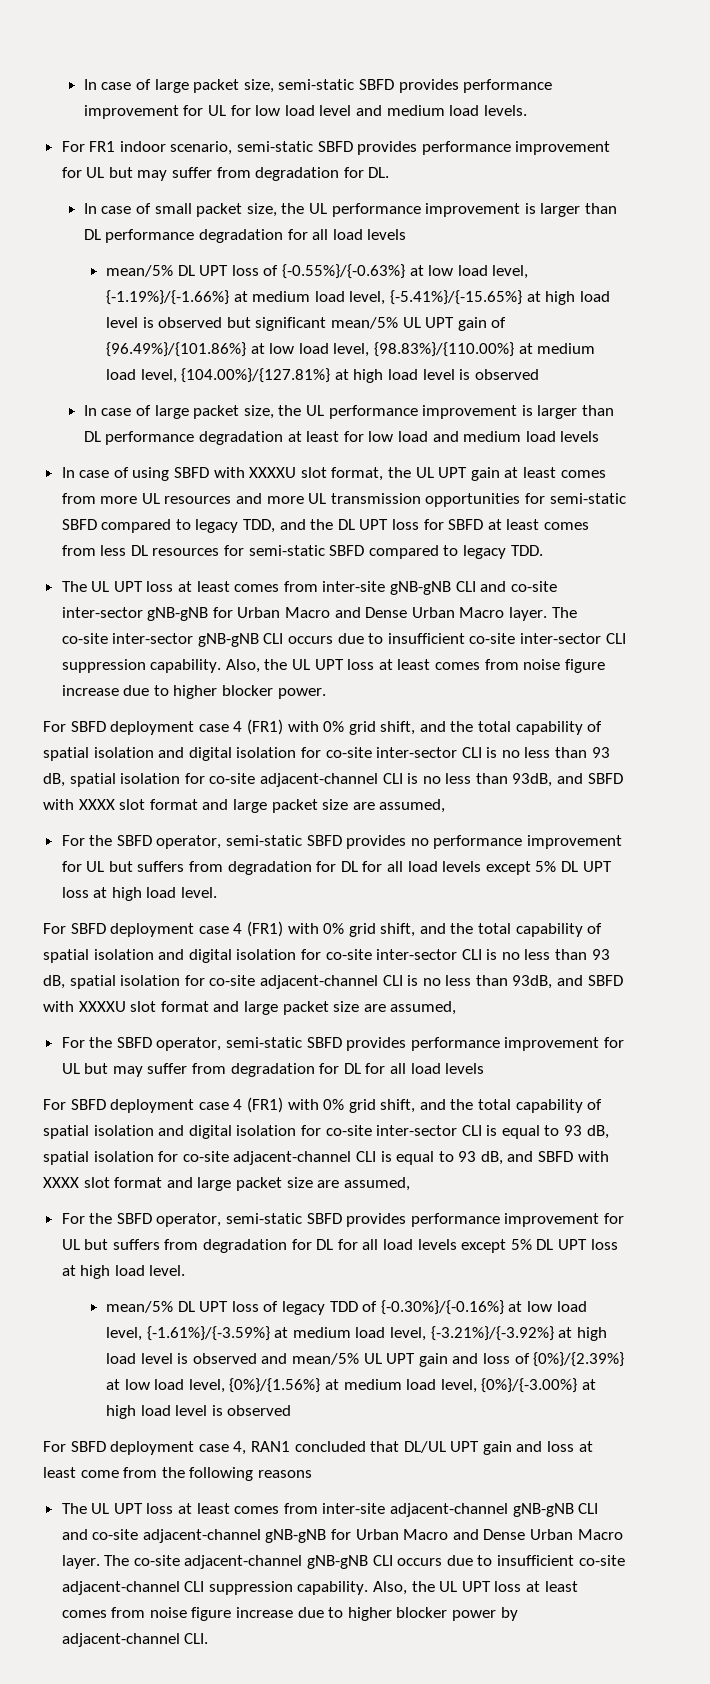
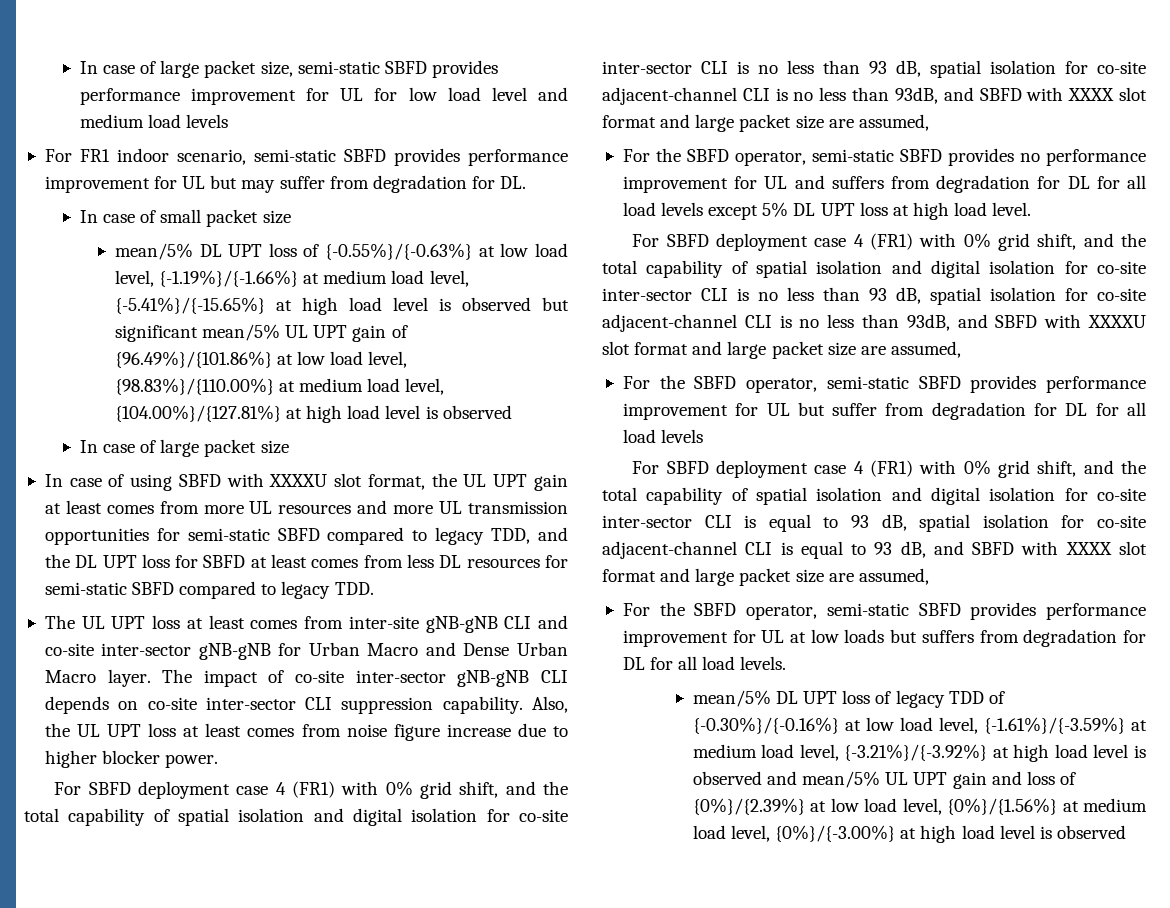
- In case of large packet size, semi-static SBFD provides performance improvement for UL for low load level and medium load levels.
+ In case of large packet size, semi-static SBFD provides performance improvement for UL for low load level and medium load levels
- In case of small packet size, the UL performance improvement is larger than DL performance degradation for all load levels
+ In case of small packet size
- In case of large packet size, the UL performance improvement is larger than DL performance degradation at least for low load and medium load levels
+ In case of large packet size
- The co-site inter-sector gNB-gNB CLI occurs due to insufficient co-site inter-sector CLI suppression capability.
+ The impact of co-site inter-sector gNB-gNB CLI depends on co-site inter-sector CLI suppression capability.
- For the SBFD operator, semi-static SBFD provides no performance improvement for UL but suffers from degradation for DL for all load levels except 5% DL UPT loss at high load level.
+ For the SBFD operator, semi-static SBFD provides no performance improvement for UL and suffers from degradation for DL for all load levels except 5% DL UPT loss at high load level.
- For the SBFD operator, semi-static SBFD provides performance improvement for UL but may suffer from degradation for DL for all load levels
+ For the SBFD operator, semi-static SBFD provides performance improvement for UL but suffer from degradation for DL for all load levels
- For the SBFD operator, semi-static SBFD provides performance improvement for UL but suffers from degradation for DL for all load levels except 5% DL UPT loss at high load level.
+ For the SBFD operator, semi-static SBFD provides performance improvement for UL at low loads but suffers from degradation for DL for all load levels.
- For SBFD deployment case 4, RAN1 concluded that DL/UL UPT gain and loss at least come from the following reasons
- The UL UPT loss at least comes from inter-site adjacent-channel gNB-gNB CLI and co-site adjacent-channel gNB-gNB for Urban Macro and Dense Urban Macro layer. The co-site adjacent-channel gNB-gNB CLI occurs due to insufficient co-site adjacent-channel CLI suppression capability. Also, the UL UPT loss at least comes from noise figure increase due to higher blocker power by adjacent-channel CLI.

